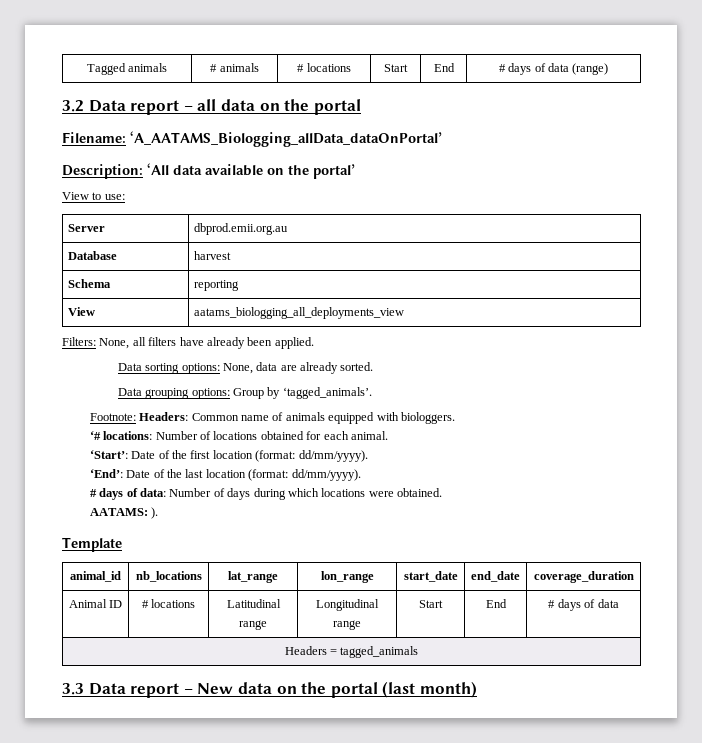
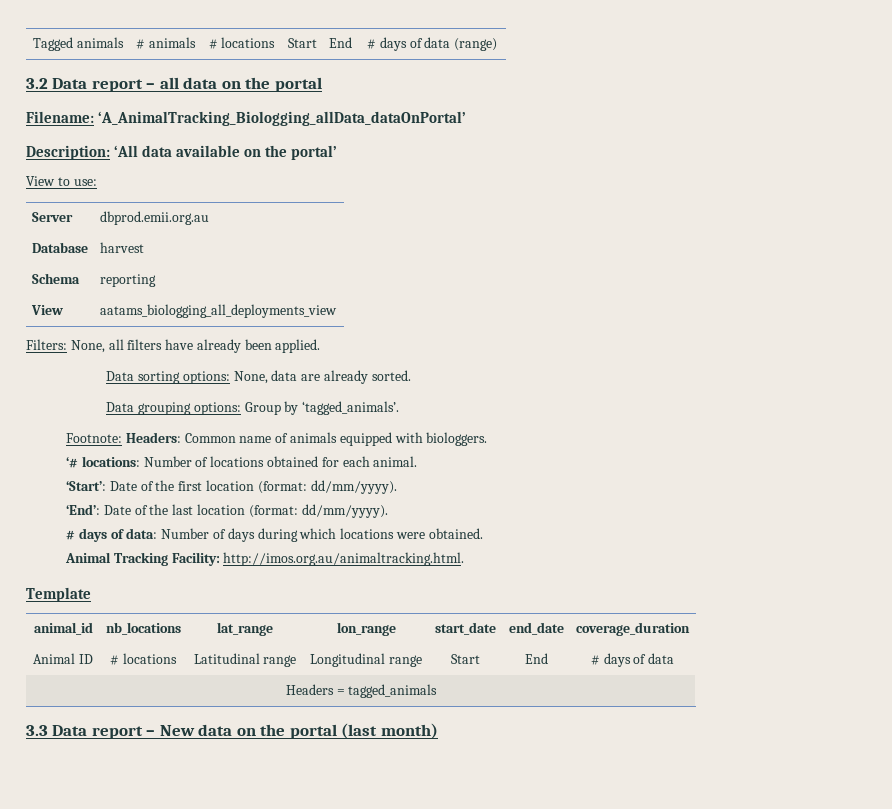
- Filename: ‘A_AATAMS_Biologging_allData_dataOnPortal’
+ Filename: ‘A_AnimalTracking_Biologging_allData_dataOnPortal’
- AATAMS: ).
+ Animal Tracking Facility: http://imos.org.au/animaltracking.html.

